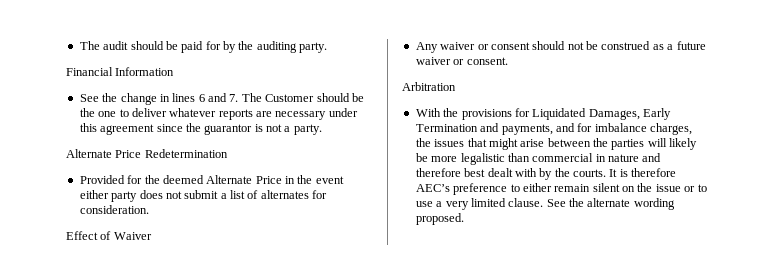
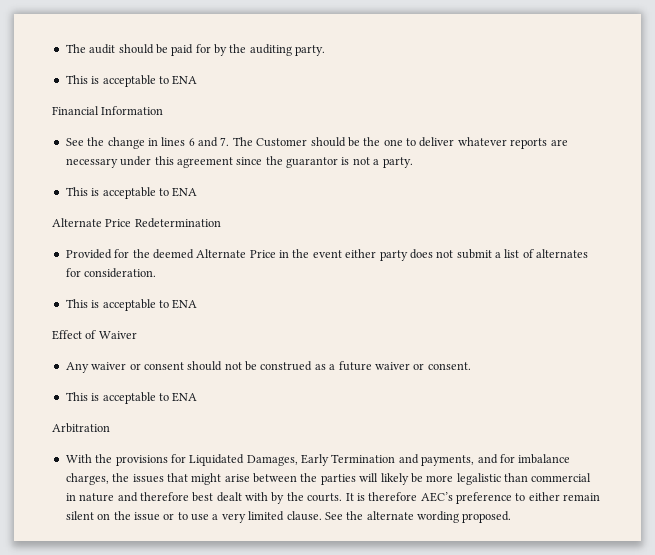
  The audit should be paid for by the auditing party.
+ This is acceptable to ENA
  See the change in lines 6 and 7. The Customer should be the one to deliver whatever reports are necessary under this agreement since the guarantor is not a party.
+ This is acceptable to ENA
  Provided for the deemed Alternate Price in the event either party does not submit a list of alternates for consideration.
+ This is acceptable to ENA
  Any waiver or consent should not be construed as a future waiver or consent.
+ This is acceptable to ENA

